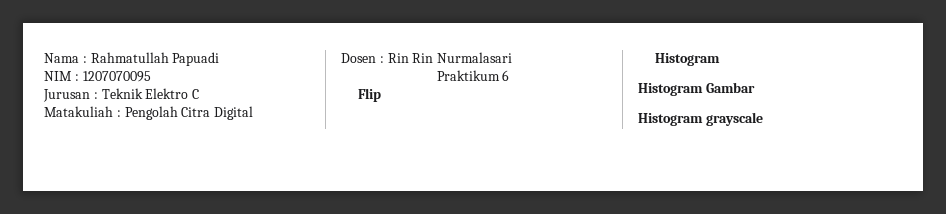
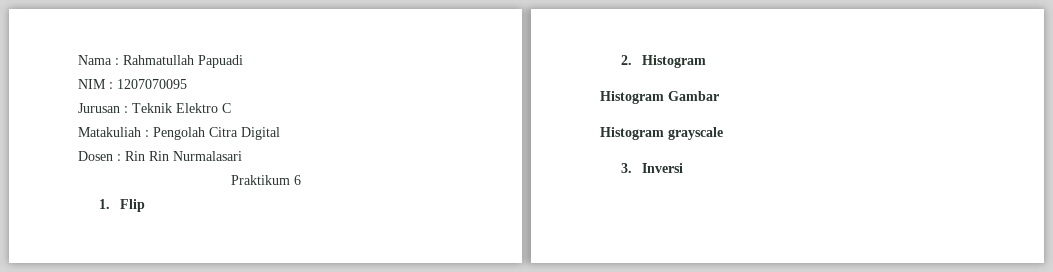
- Flip
- Histogram
+ 1. Flip
+ 2. Histogram
+ 3. Inversi

